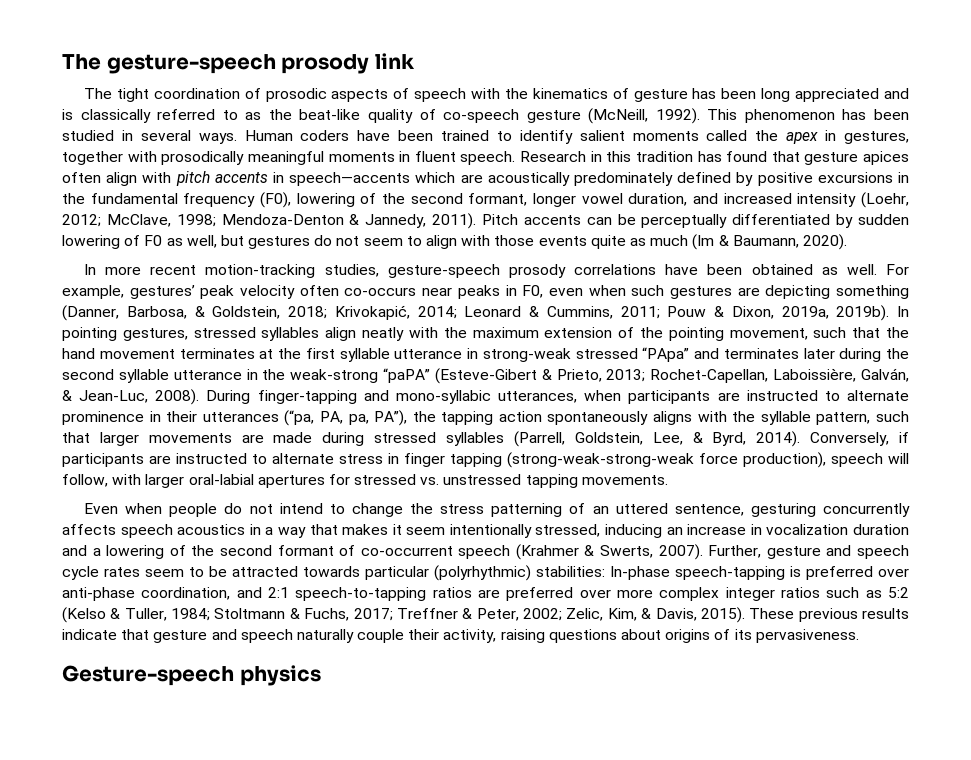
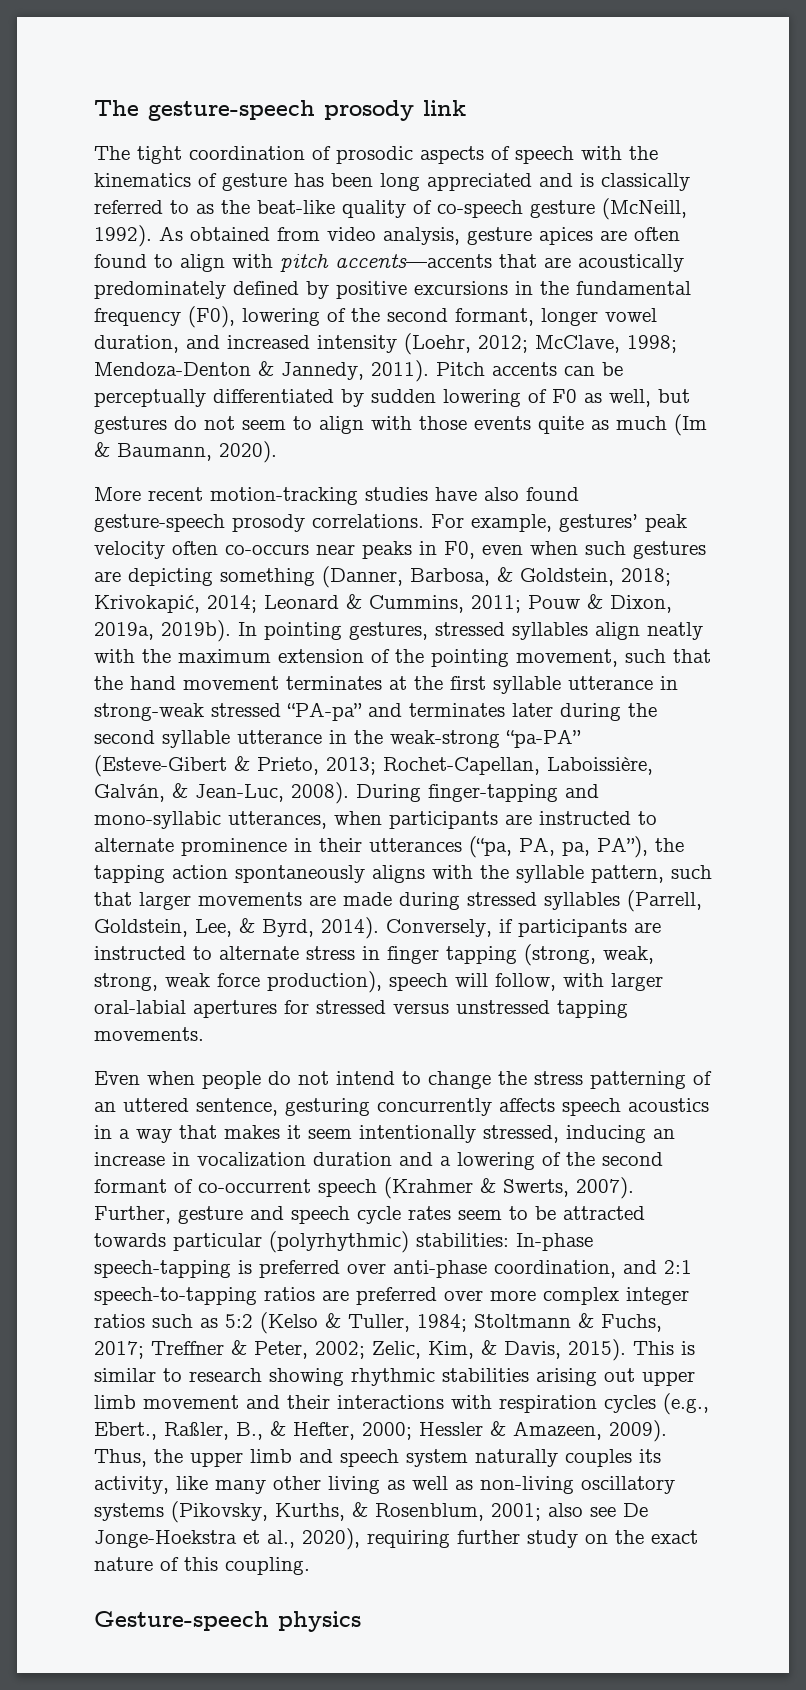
- This phenomenon has been studied in several ways. Human coders have been trained to identify salient moments called the apex in gestures, together with prosodically meaningful moments in fluent speech. Research in this tradition has found that gesture apices often align with pitch accents in speech—accents which are acoustically predominately defined by positive excursions in the fundamental frequency (F0), lowering of the second formant, longer vowel duration, and increased intensity (Loehr, 2012; McClave, 1998; Mendoza-Denton & Jannedy, 2011).
+ As obtained from video analysis, gesture apices are often found to align with pitch accents—accents that are acoustically predominately defined by positive excursions in the fundamental frequency (F0), lowering of the second formant, longer vowel duration, and increased intensity (Loehr, 2012; McClave, 1998; Mendoza-Denton & Jannedy, 2011).
- In more recent motion-tracking studies, gesture-speech prosody correlations have been obtained as well.
+ More recent motion-tracking studies have also found gesture-speech prosody correlations.
- In pointing gestures, stressed syllables align neatly with the maximum extension of the pointing movement, such that the hand movement terminates at the first syllable utterance in strong-weak stressed “PApa” and terminates later during the second syllable utterance in the weak-strong “paPA” (Esteve-Gibert & Prieto, 2013; Rochet-Capellan, Laboissière, Galván, & Jean-Luc, 2008).
+ In pointing gestures, stressed syllables align neatly with the maximum extension of the pointing movement, such that the hand movement terminates at the first syllable utterance in strong-weak stressed “PA-pa” and terminates later during the second syllable utterance in the weak-strong “pa-PA” (Esteve-Gibert & Prieto, 2013; Rochet-Capellan, Laboissière, Galván, & Jean-Luc, 2008).
- Conversely, if participants are instructed to alternate stress in finger tapping (strong-weak-strong-weak force production), speech will follow, with larger oral-labial apertures for stressed vs. unstressed tapping movements.
+ Conversely, if participants are instructed to alternate stress in finger tapping (strong, weak, strong, weak force production), speech will follow, with larger oral-labial apertures for stressed versus unstressed tapping movements.
- These previous results indicate that gesture and speech naturally couple their activity, raising questions about origins of its pervasiveness.
+ This is similar to research showing rhythmic stabilities arising out upper limb movement and their interactions with respiration cycles (e.g., Ebert., Raßler, B., & Hefter, 2000; Hessler & Amazeen, 2009). Thus, the upper limb and speech system naturally couples its activity, like many other living as well as non-living oscillatory systems (Pikovsky, Kurths, & Rosenblum, 2001; also see De Jonge-Hoekstra et al., 2020), requiring further study on the exact nature of this coupling.

